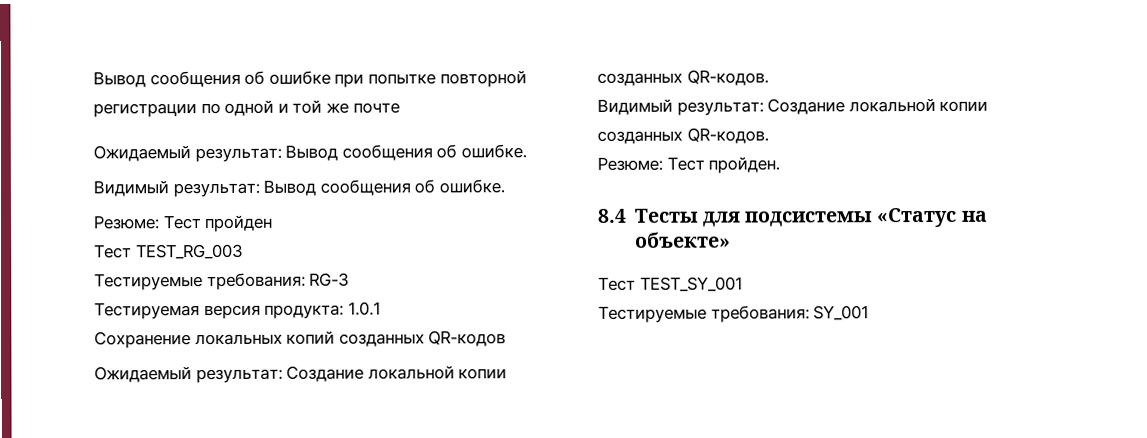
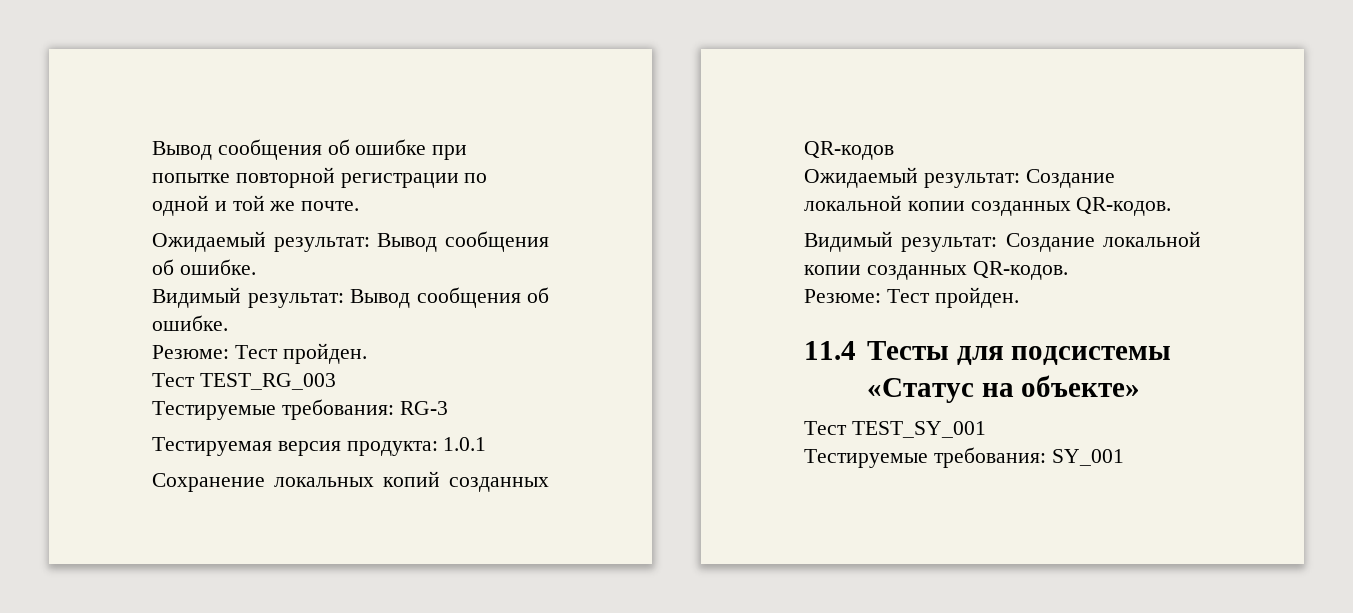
- Вывод сообщения об ошибке при попытке повторной регистрации по одной и той же почте
+ Вывод сообщения об ошибке при попытке повторной регистрации по одной и той же почте.
  Видимый результат: Вывод сообщения об ошибке.
- Резюме: Тест пройден
+ Резюме: Тест пройден.
- 8.4 Тесты для подсистемы «Статус на объекте»
+ 11.4 Тесты для подсистемы «Статус на объекте»

